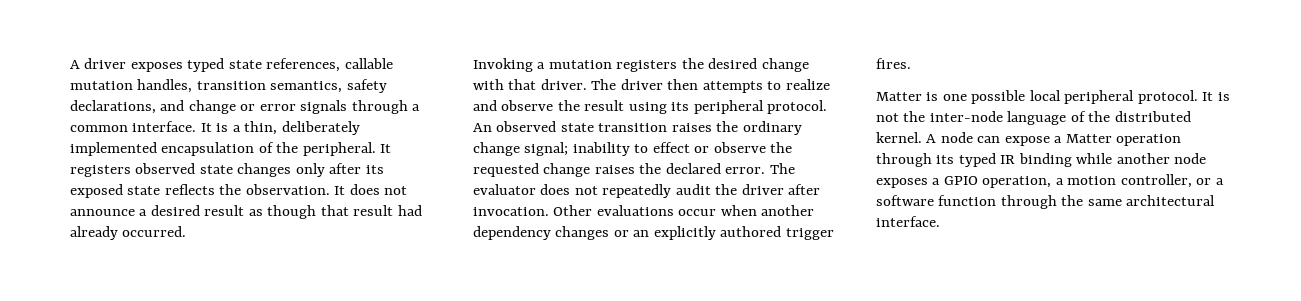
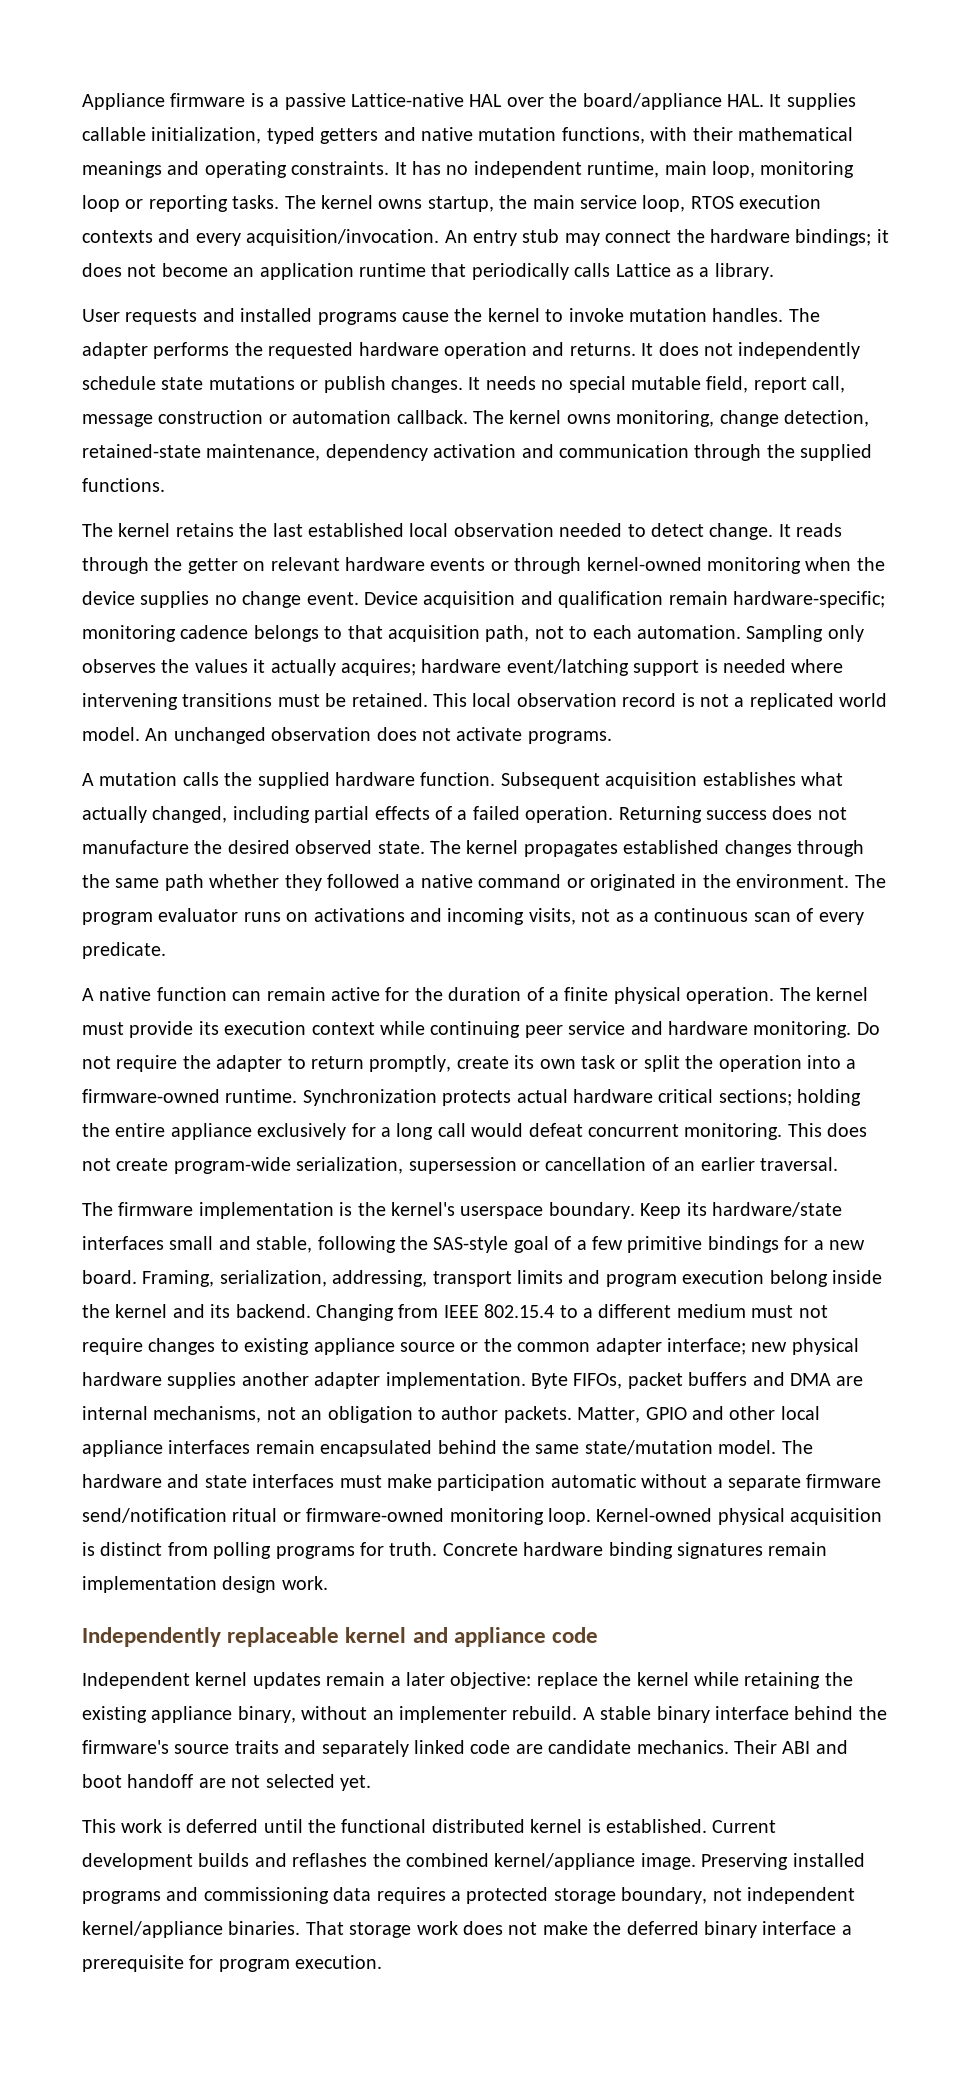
- A driver exposes typed state references, callable mutation handles, transition semantics, safety declarations, and change or error signals through a common interface. It is a thin, deliberately implemented encapsulation of the peripheral. It registers observed state changes only after its exposed state reflects the observation. It does not announce a desired result as though that result had already occurred.
- Invoking a mutation registers the desired change with that driver. The driver then attempts to realize and observe the result using its peripheral protocol. An observed state transition raises the ordinary change signal; inability to effect or observe the requested change raises the declared error. The evaluator does not repeatedly audit the driver after invocation. Other evaluations occur when another dependency changes or an explicitly authored trigger fires.
- Matter is one possible local peripheral protocol. It is not the inter-node language of the distributed kernel. A node can expose a Matter operation through its typed IR binding while another node exposes a GPIO operation, a motion controller, or a software function through the same architectural interface.
+ Appliance firmware is a passive Lattice-native HAL over the board/appliance HAL. It supplies callable initialization, typed getters and native mutation functions, with their mathematical meanings and operating constraints. It has no independent runtime, main loop, monitoring loop or reporting tasks. The kernel owns startup, the main service loop, RTOS execution contexts and every acquisition/invocation. An entry stub may connect the hardware bindings; it does not become an application runtime that periodically calls Lattice as a library.
+ User requests and installed programs cause the kernel to invoke mutation handles. The adapter performs the requested hardware operation and returns. It does not independently schedule state mutations or publish changes. It needs no special mutable field, report call, message construction or automation callback. The kernel owns monitoring, change detection, retained-state maintenance, dependency activation and communication through the supplied functions.
+ The kernel retains the last established local observation needed to detect change. It reads through the getter on relevant hardware events or through kernel-owned monitoring when the device supplies no change event. Device acquisition and qualification remain hardware-specific; monitoring cadence belongs to that acquisition path, not to each automation. Sampling only observes the values it actually acquires; hardware event/latching support is needed where intervening transitions must be retained. This local observation record is not a replicated world model. An unchanged observation does not activate programs.
+ A mutation calls the supplied hardware function. Subsequent acquisition establishes what actually changed, including partial effects of a failed operation. Returning success does not manufacture the desired observed state. The kernel propagates established changes through the same path whether they followed a native command or originated in the environment. The program evaluator runs on activations and incoming visits, not as a continuous scan of every predicate.
+ A native function can remain active for the duration of a finite physical operation. The kernel must provide its execution context while continuing peer service and hardware monitoring. Do not require the adapter to return promptly, create its own task or split the operation into a firmware-owned runtime. Synchronization protects actual hardware critical sections; holding the entire appliance exclusively for a long call would defeat concurrent monitoring. This does not create program-wide serialization, supersession or cancellation of an earlier traversal.
+ The firmware implementation is the kernel's userspace boundary. Keep its hardware/state interfaces small and stable, following the SAS-style goal of a few primitive bindings for a new board. Framing, serialization, addressing, transport limits and program execution belong inside the kernel and its backend. Changing from IEEE 802.15.4 to a different medium must not require changes to existing appliance source or the common adapter interface; new physical hardware supplies another adapter implementation. Byte FIFOs, packet buffers and DMA are internal mechanisms, not an obligation to author packets. Matter, GPIO and other local appliance interfaces remain encapsulated behind the same state/mutation model. The hardware and state interfaces must make participation automatic without a separate firmware send/notification ritual or firmware-owned monitoring loop. Kernel-owned physical acquisition is distinct from polling programs for truth. Concrete hardware binding signatures remain implementation design work.
+ Independently replaceable kernel and appliance code
+ Independent kernel updates remain a later objective: replace the kernel while retaining the existing appliance binary, without an implementer rebuild. A stable binary interface behind the firmware's source traits and separately linked code are candidate mechanics. Their ABI and boot handoff are not selected yet.
+ This work is deferred until the functional distributed kernel is established. Current development builds and reflashes the combined kernel/appliance image. Preserving installed programs and commissioning data requires a protected storage boundary, not independent kernel/appliance binaries. That storage work does not make the deferred binary interface a prerequisite for program execution.

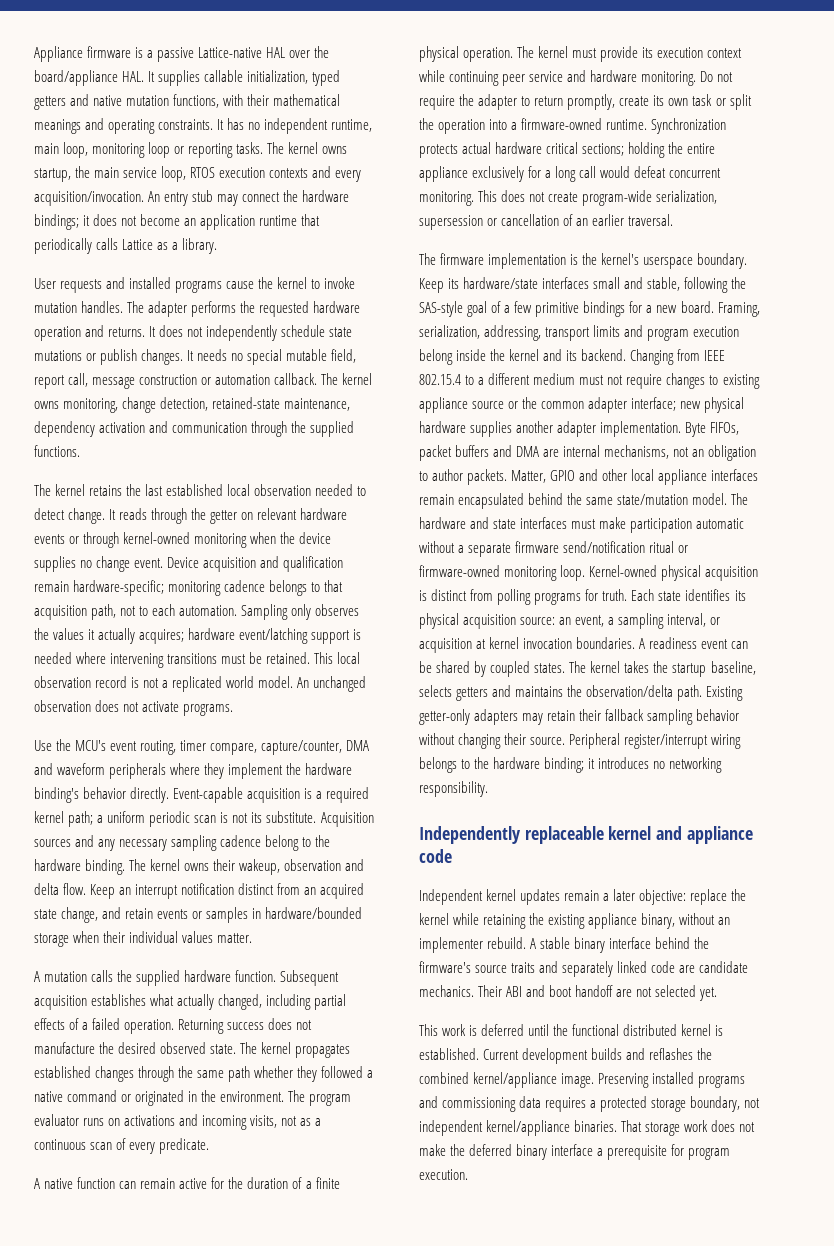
+ Use the MCU's event routing, timer compare, capture/counter, DMA and waveform peripherals where they implement the hardware binding's behavior directly. Event-capable acquisition is a required kernel path; a uniform periodic scan is not its substitute. Acquisition sources and any necessary sampling cadence belong to the hardware binding. The kernel owns their wakeup, observation and delta flow. Keep an interrupt notification distinct from an acquired state change, and retain events or samples in hardware/bounded storage when their individual values matter.
- Concrete hardware binding signatures remain implementation design work.
+ Each state identifies its physical acquisition source: an event, a sampling interval, or acquisition at kernel invocation boundaries. A readiness event can be shared by coupled states. The kernel takes the startup baseline, selects getters and maintains the observation/delta path. Existing getter-only adapters may retain their fallback sampling behavior without changing their source. Peripheral register/interrupt wiring belongs to the hardware binding; it introduces no networking responsibility.

